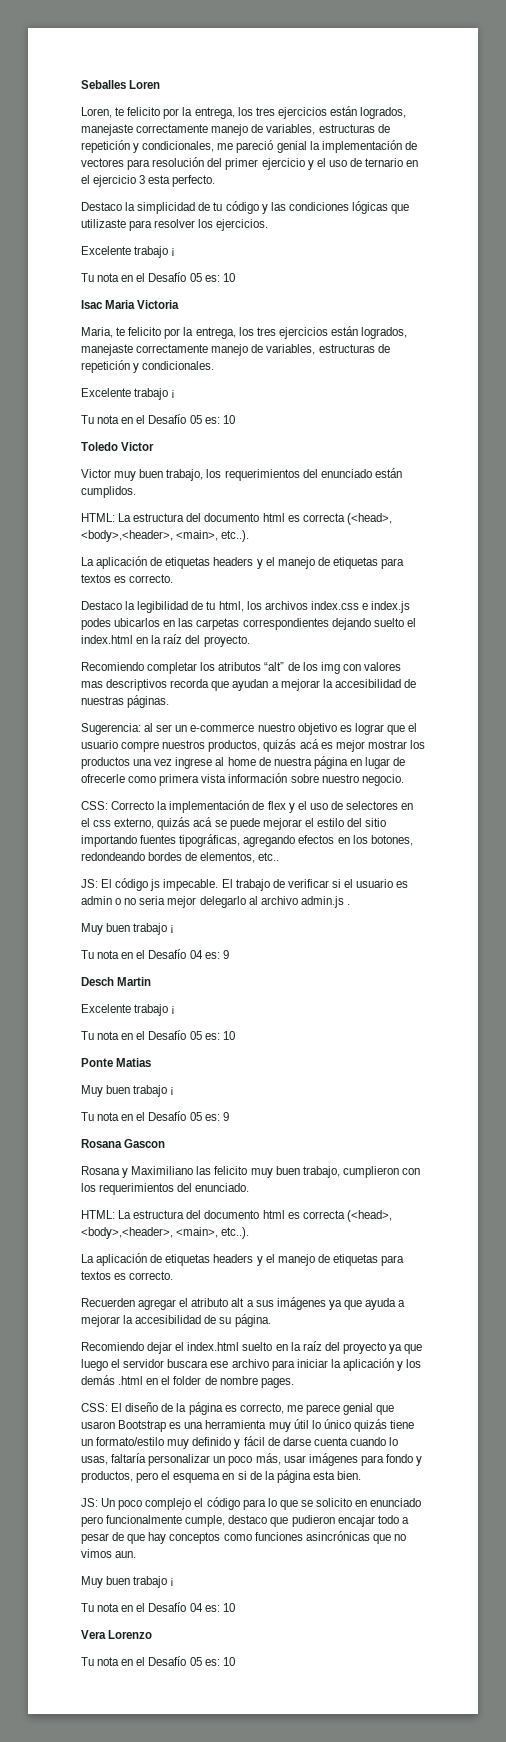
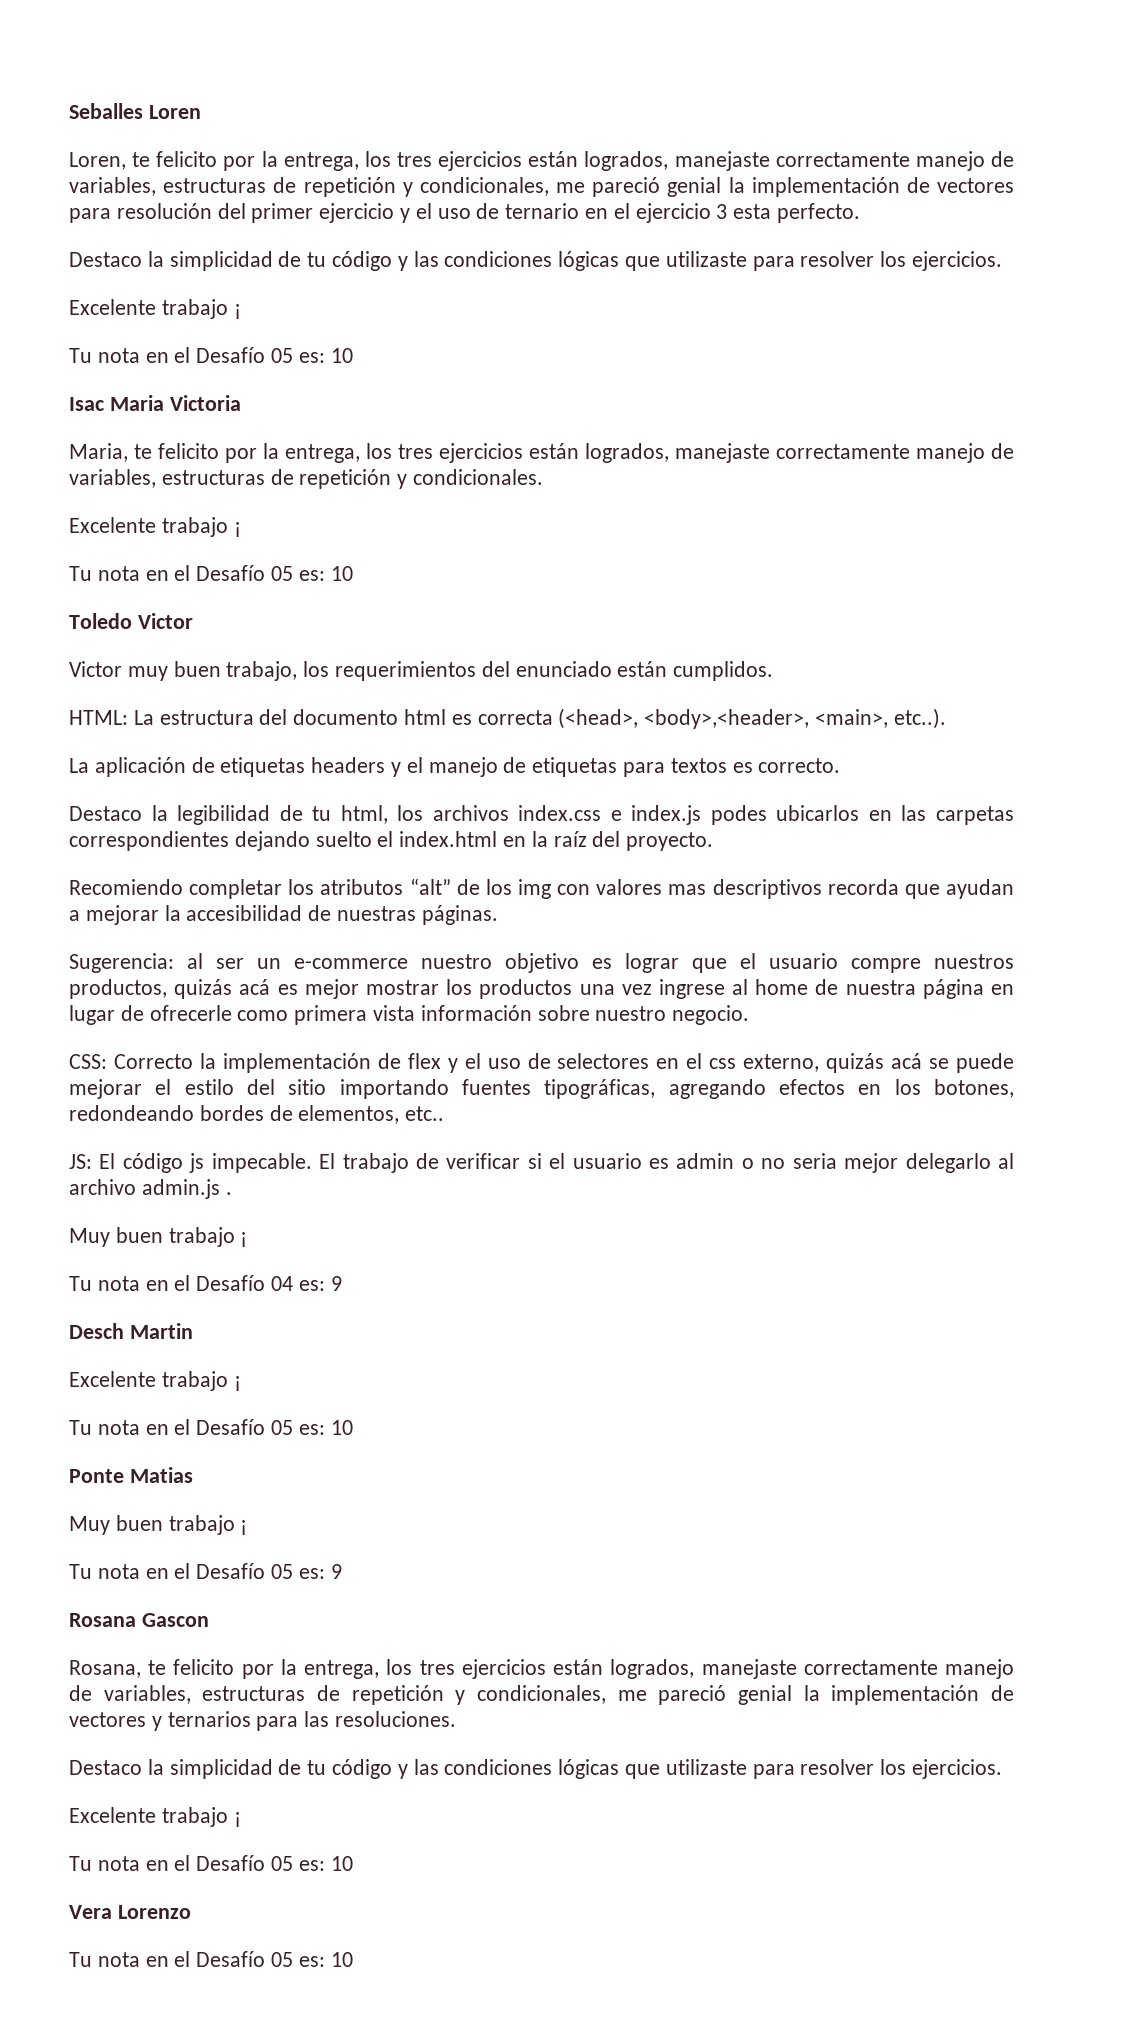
- Rosana y Maximiliano las felicito muy buen trabajo, cumplieron con los requerimientos del enunciado.
- HTML: La estructura del documento html es correcta (<head>, <body>,<header>, <main>, etc..).
- La aplicación de etiquetas headers y el manejo de etiquetas para textos es correcto.
- Recuerden agregar el atributo alt a sus imágenes ya que ayuda a mejorar la accesibilidad de su página.
- Recomiendo dejar el index.html suelto en la raíz del proyecto ya que luego el servidor buscara ese archivo para iniciar la aplicación y los demás .html en el folder de nombre pages.
- CSS: El diseño de la página es correcto, me parece genial que usaron Bootstrap es una herramienta muy útil lo único quizás tiene un formato/estilo muy definido y fácil de darse cuenta cuando lo usas, faltaría personalizar un poco más, usar imágenes para fondo y productos, pero el esquema en si de la página esta bien.
- JS: Un poco complejo el código para lo que se solicito en enunciado pero funcionalmente cumple, destaco que pudieron encajar todo a pesar de que hay conceptos como funciones asincrónicas que no vimos aun.
- Muy buen trabajo ¡
- Tu nota en el Desafío 04 es: 10
+ Rosana, te felicito por la entrega, los tres ejercicios están logrados, manejaste correctamente manejo de variables, estructuras de repetición y condicionales, me pareció genial la implementación de vectores y ternarios para las resoluciones.
+ Destaco la simplicidad de tu código y las condiciones lógicas que utilizaste para resolver los ejercicios.
+ Excelente trabajo ¡
+ Tu nota en el Desafío 05 es: 10

